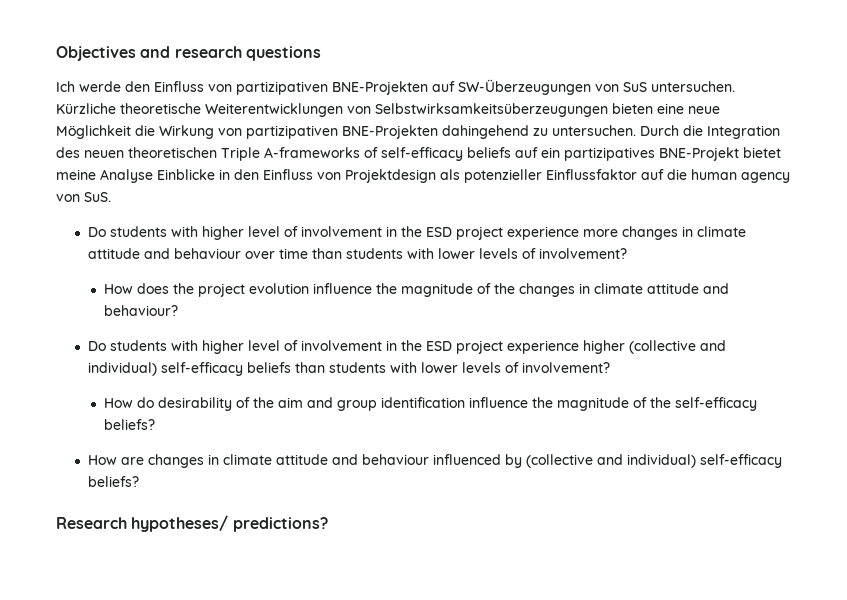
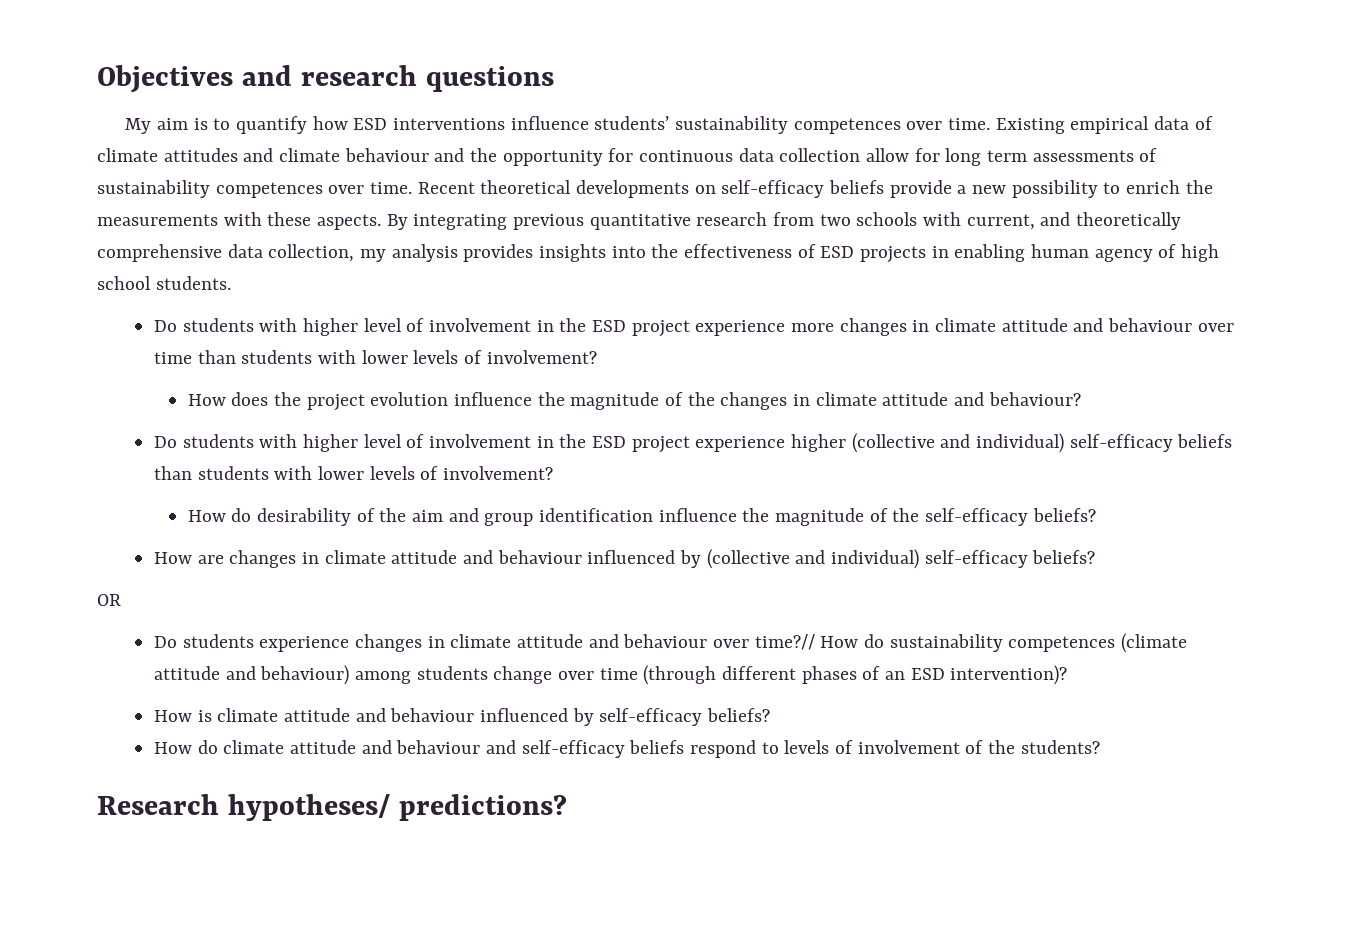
- Ich werde den Einfluss von partizipativen BNE-Projekten auf SW-Überzeugungen von SuS untersuchen. Kürzliche theoretische Weiterentwicklungen von Selbstwirksamkeitsüberzeugungen bieten eine neue Möglichkeit die Wirkung von partizipativen BNE-Projekten dahingehend zu untersuchen. Durch die Integration des neuen theoretischen Triple A-frameworks of self-efficacy beliefs auf ein partizipatives BNE-Projekt bietet meine Analyse Einblicke in den Einfluss von Projektdesign als potenzieller Einflussfaktor auf die human agency von SuS.
+ My aim is to quantify how ESD interventions influence students’ sustainability competences over time. Existing empirical data of climate attitudes and climate behaviour and the opportunity for continuous data collection allow for long term assessments of sustainability competences over time. Recent theoretical developments on self-efficacy beliefs provide a new possibility to enrich the measurements with these aspects. By integrating previous quantitative research from two schools with current, and theoretically comprehensive data collection, my analysis provides insights into the effectiveness of ESD projects in enabling human agency of high school students.
+ OR
+ Do students experience changes in climate attitude and behaviour over time?// How do sustainability competences (climate attitude and behaviour) among students change over time (through different phases of an ESD intervention)?
+ How is climate attitude and behaviour influenced by self-efficacy beliefs?
+ How do climate attitude and behaviour and self-efficacy beliefs respond to levels of involvement of the students?

